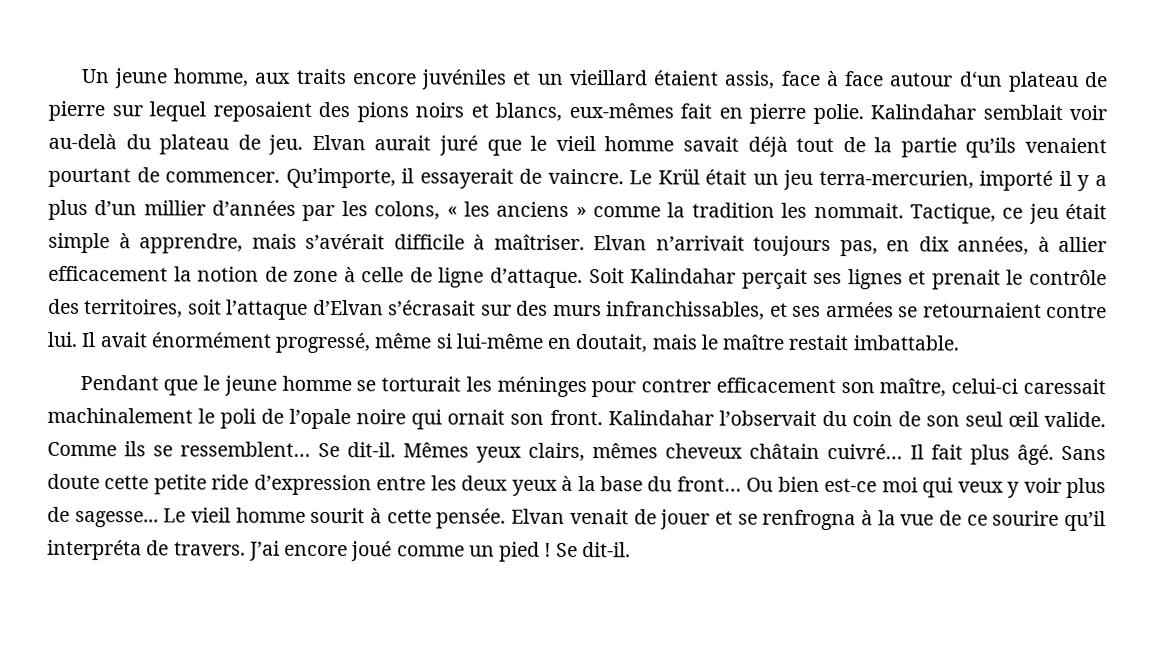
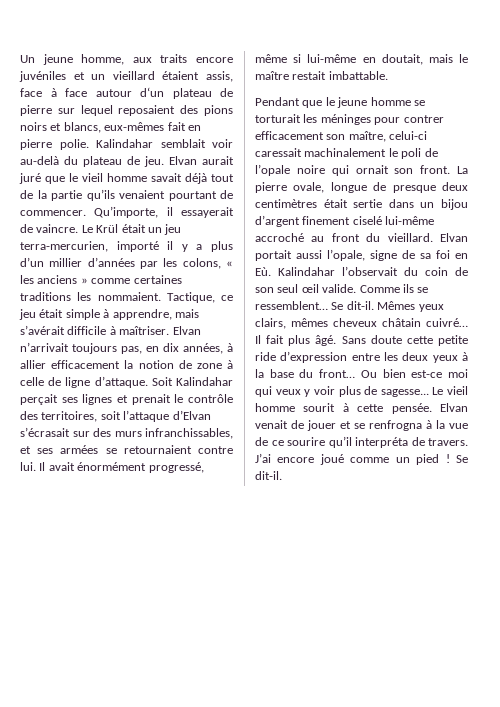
- Le Krül était un jeu terra-mercurien, importé il y a plus d’un millier d’années par les colons, « les anciens » comme la tradition les nommait.
+ Le Krül était un jeu terra-mercurien, importé il y a plus d’un millier d’années par les colons, « les anciens » comme certaines traditions les nommaient.
- Kalindahar l’observait du coin de son seul œil valide.
+ La pierre ovale, longue de presque deux centimètres était sertie dans un bijou d’argent finement ciselé lui-même accroché au front du vieillard. Elvan portait aussi l’opale, signe de sa foi en Eù. Kalindahar l’observait du coin de son seul œil valide.

